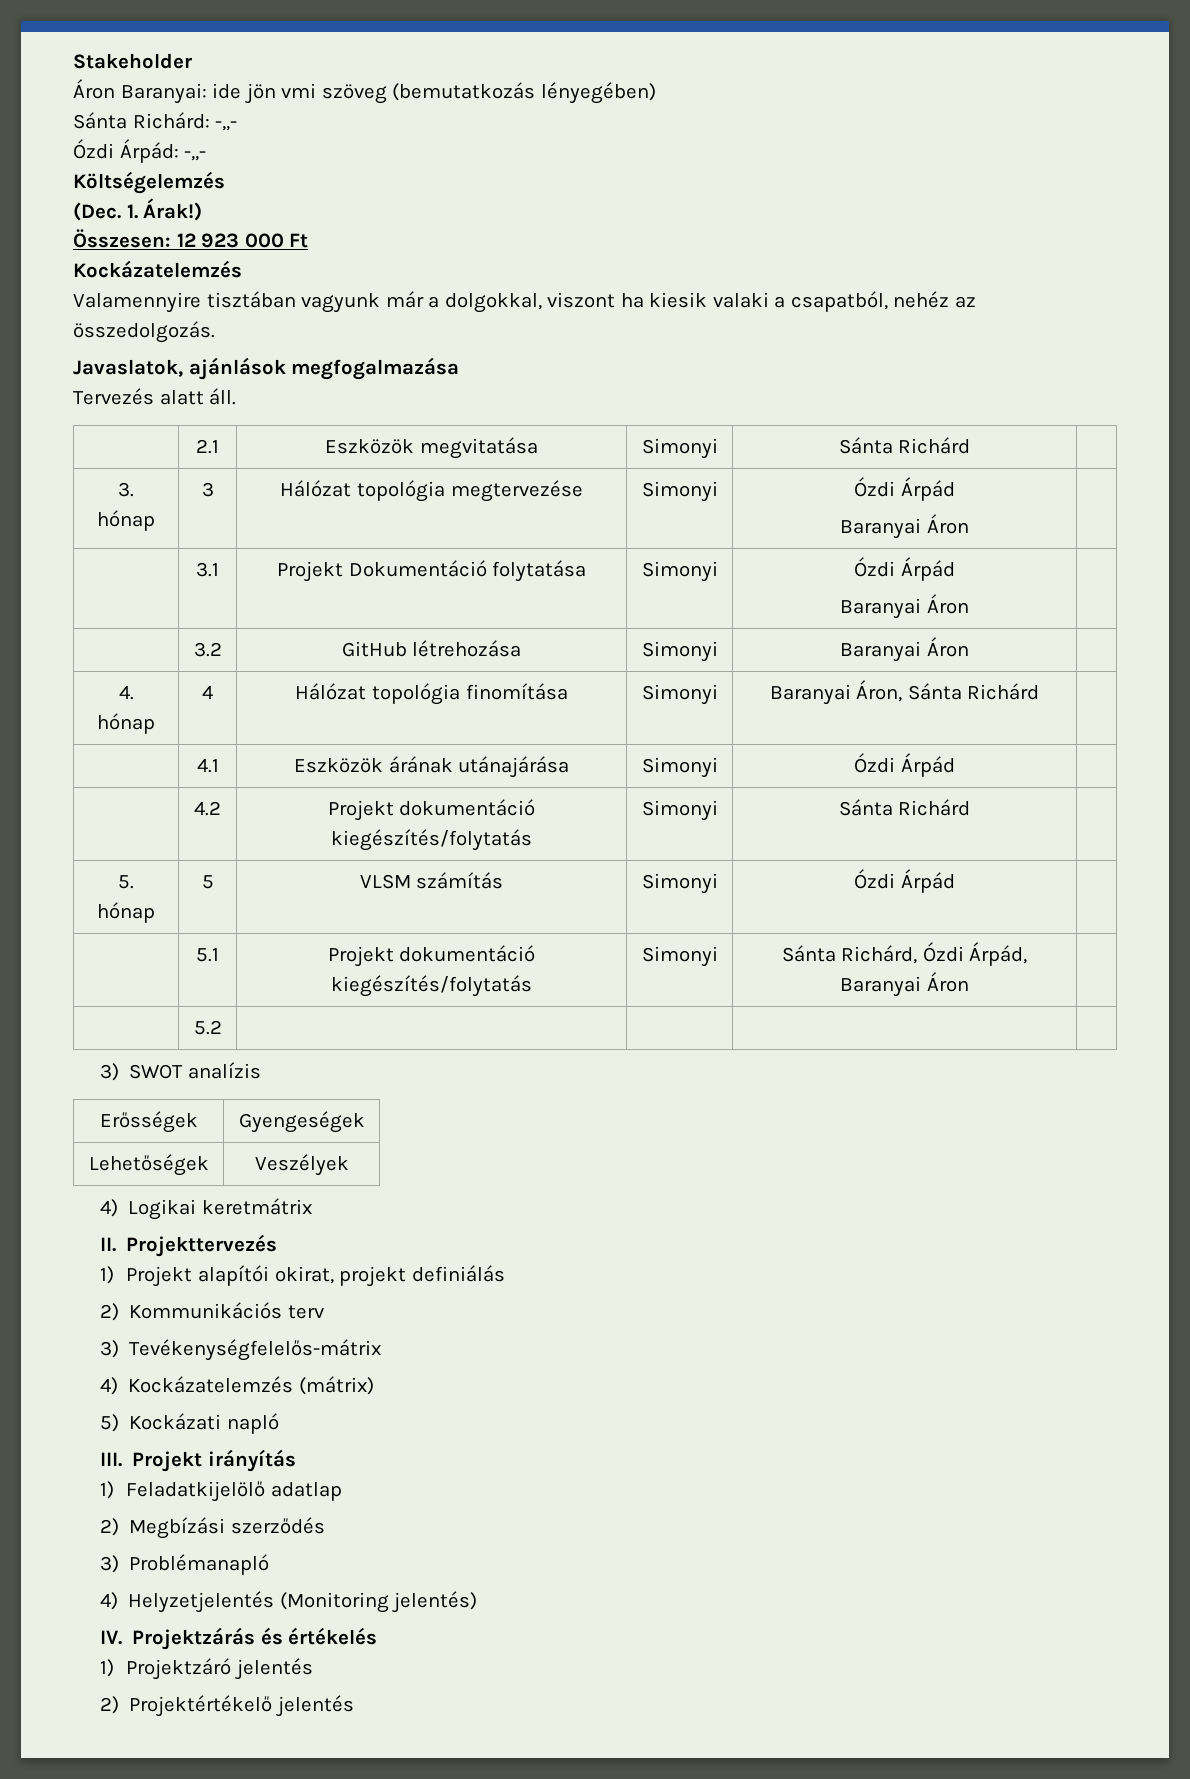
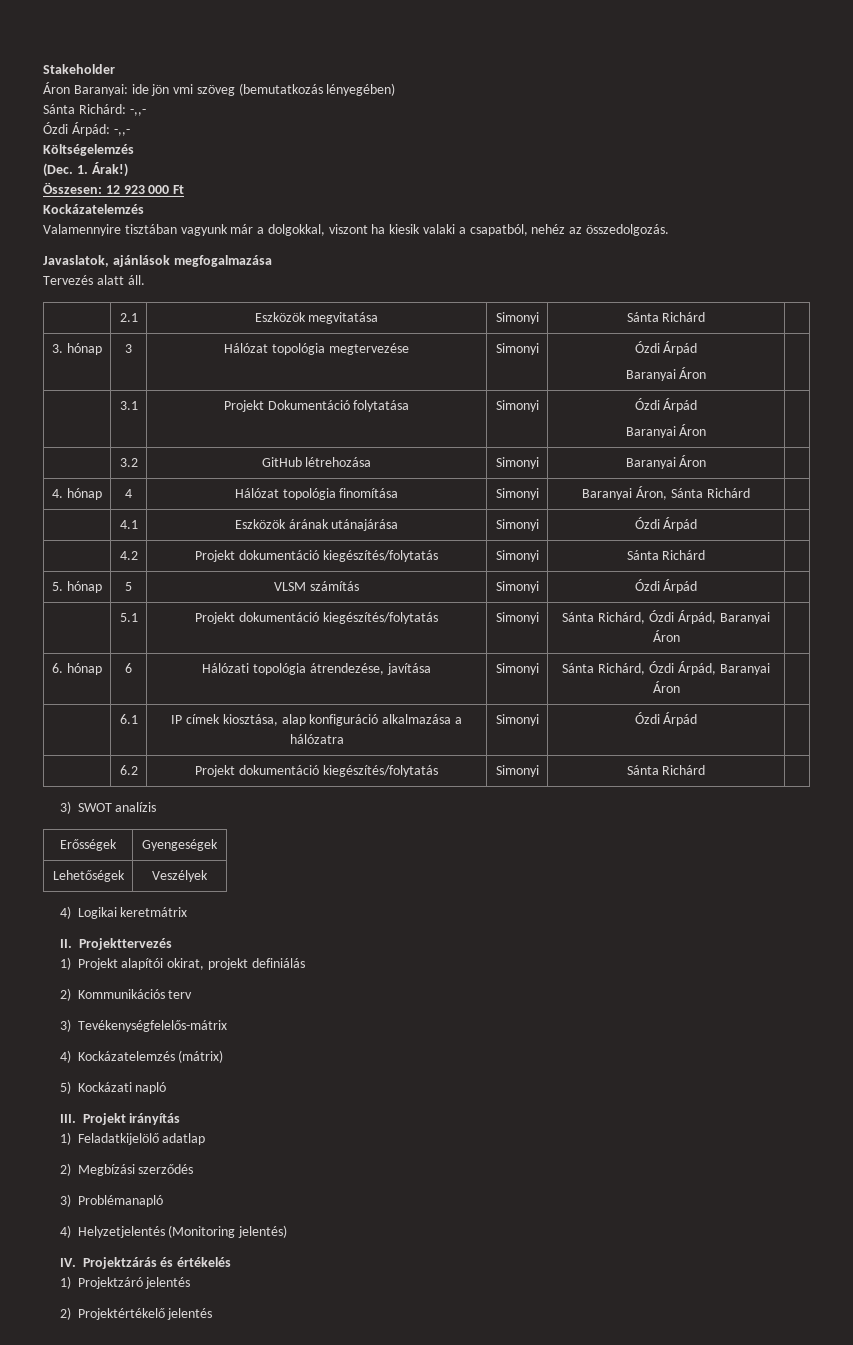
- | 5.2 | | | |
+ 6. hónap | 6 | Hálózati topológia átrendezése, javítása | Simonyi | Sánta Richárd, Ózdi Árpád, Baranyai Áron |
+ | 6.1 | IP címek kiosztása, alap konfiguráció alkalmazása a hálózatra | Simonyi | Ózdi Árpád |
+ | 6.2 | Projekt dokumentáció kiegészítés/folytatás | Simonyi | Sánta Richárd |

